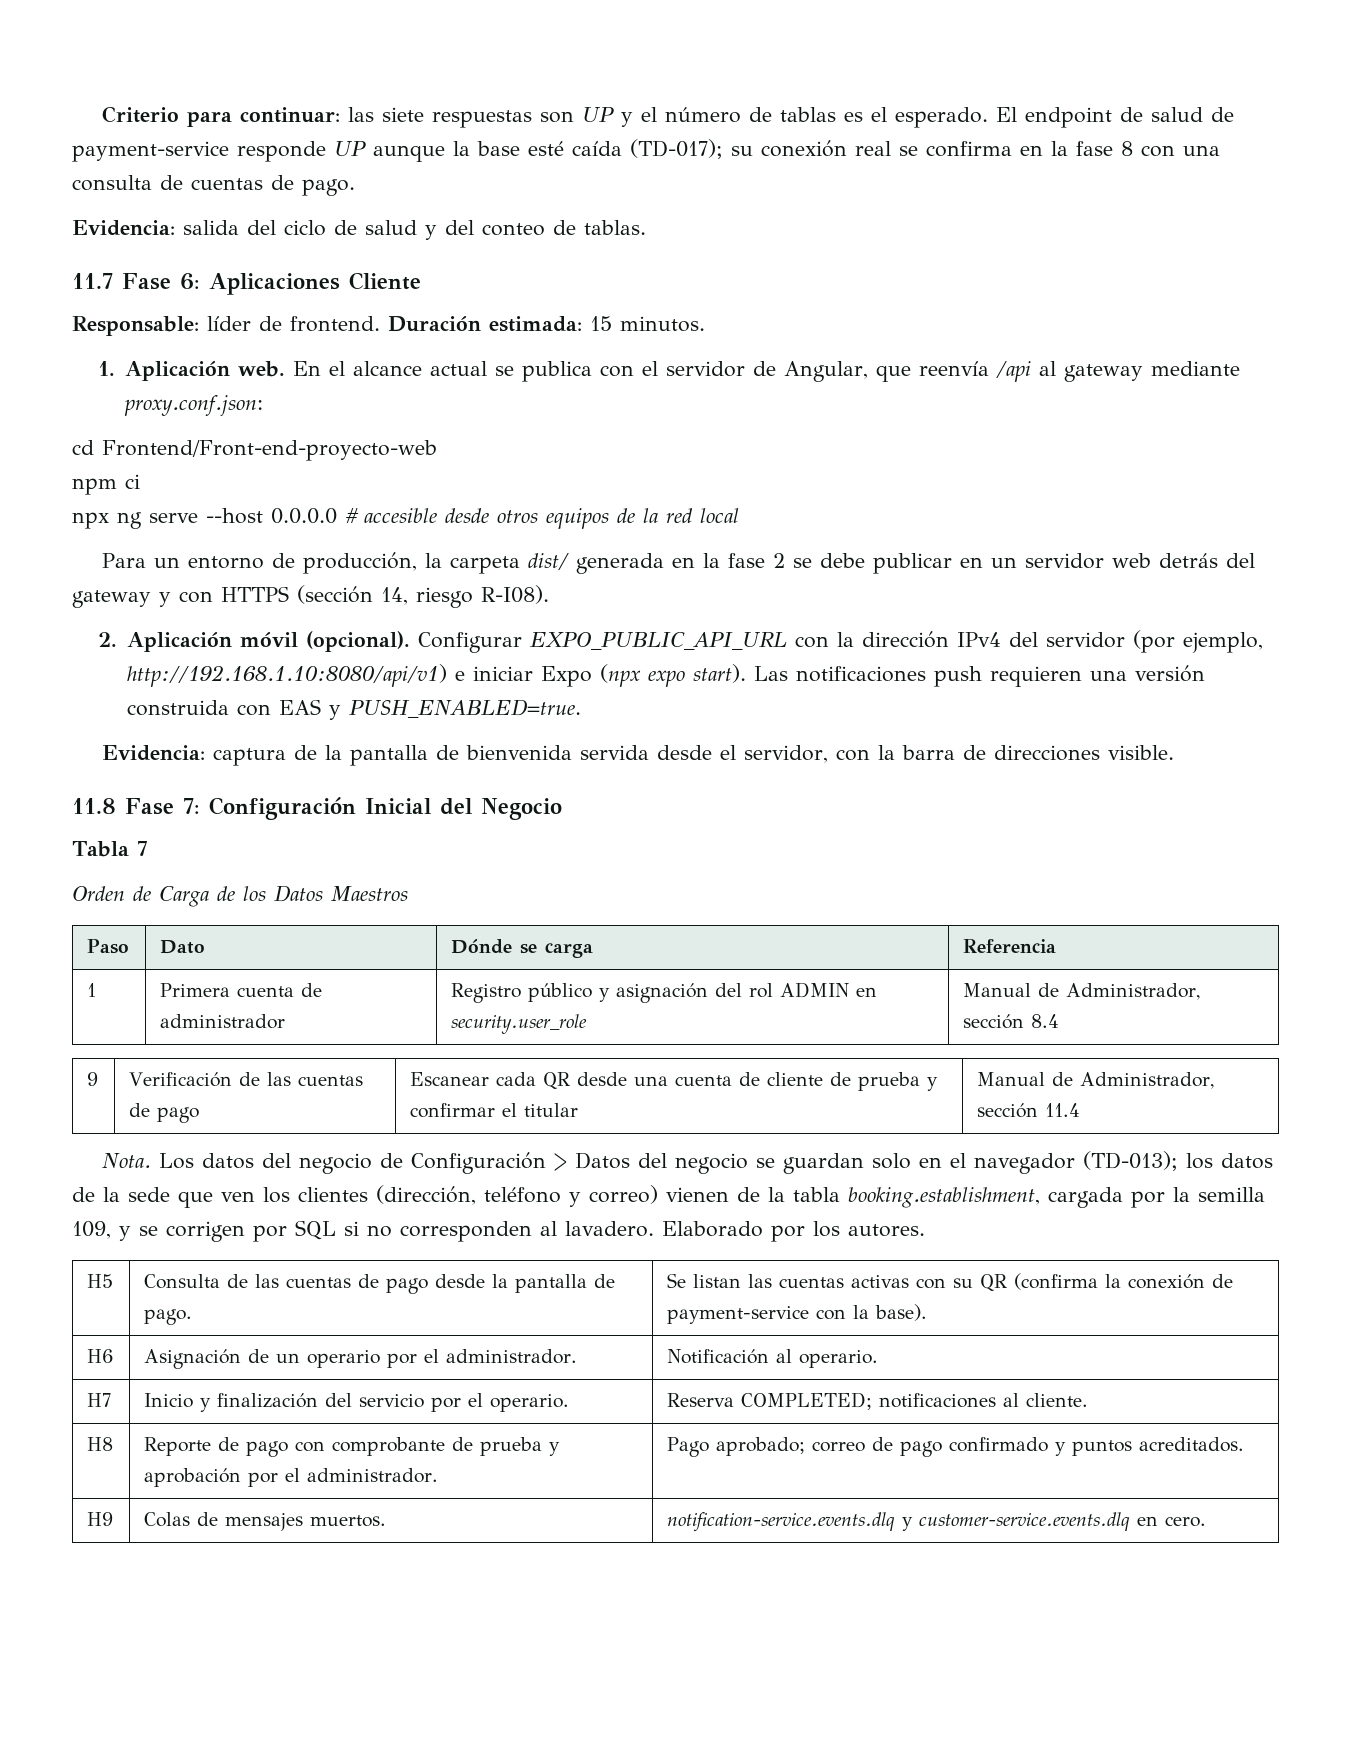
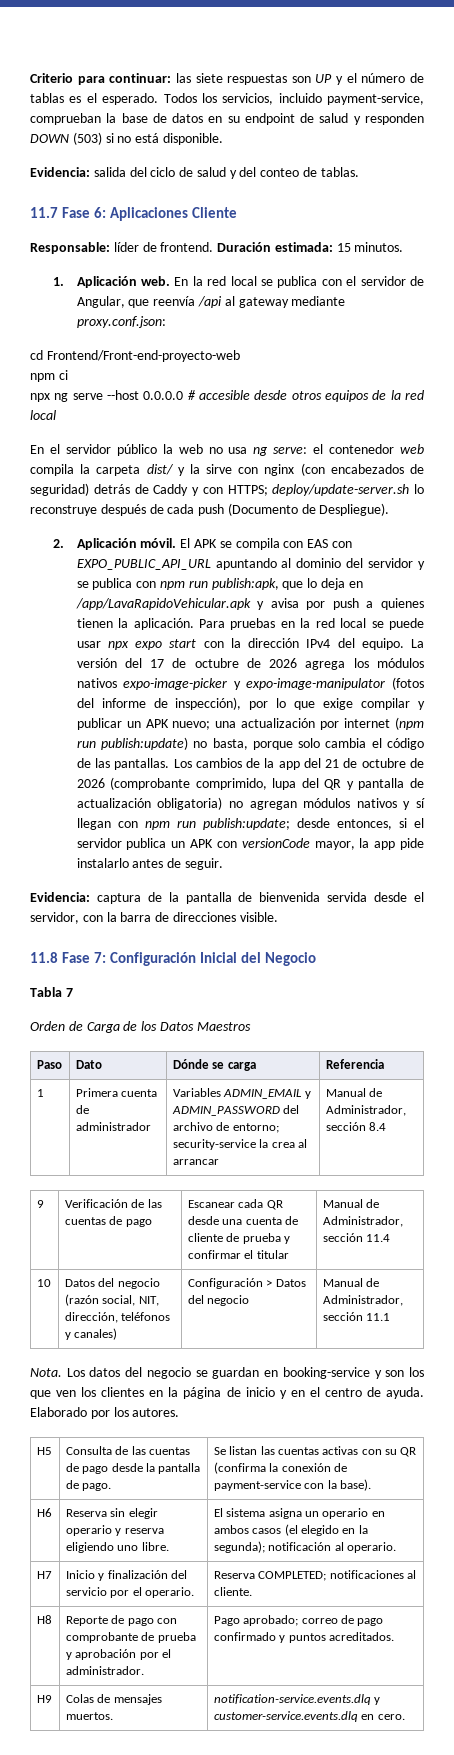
- El endpoint de salud de payment-service responde UP aunque la base esté caída (TD-017); su conexión real se confirma en la fase 8 con una consulta de cuentas de pago.
+ Todos los servicios, incluido payment-service, comprueban la base de datos en su endpoint de salud y responden DOWN (503) si no está disponible.
- En el alcance actual se publica con el servidor de Angular, que reenvía /api al gateway mediante proxy.conf.json:
+ En la red local se publica con el servidor de Angular, que reenvía /api al gateway mediante proxy.conf.json:
- Para un entorno de producción, la carpeta dist/ generada en la fase 2 se debe publicar en un servidor web detrás del gateway y con HTTPS (sección 14, riesgo R-I08).
- 2. Aplicación móvil (opcional). Configurar EXPO_PUBLIC_API_URL con la dirección IPv4 del servidor (por ejemplo, http://192.168.1.10:8080/api/v1) e iniciar Expo (npx expo start). Las notificaciones push requieren una versión construida con EAS y PUSH_ENABLED=true.
+ En el servidor público la web no usa ng serve: el contenedor web compila la carpeta dist/ y la sirve con nginx (con encabezados de seguridad) detrás de Caddy y con HTTPS; deploy/update-server.sh lo reconstruye después de cada push (Documento de Despliegue).
+ 2. Aplicación móvil. El APK se compila con EAS con EXPO_PUBLIC_API_URL apuntando al dominio del servidor y se publica con npm run publish:apk, que lo deja en /app/LavaRapidoVehicular.apk y avisa por push a quienes tienen la aplicación. Para pruebas en la red local se puede usar npx expo start con la dirección IPv4 del equipo. La versión del 17 de octubre de 2026 agrega los módulos nativos expo-image-picker y expo-image-manipulator (fotos del informe de inspección), por lo que exige compilar y publicar un APK nuevo; una actualización por internet (npm run publish:update) no basta, porque solo cambia el código de las pantallas. Los cambios de la app del 21 de octubre de 2026 (comprobante comprimido, lupa del QR y pantalla de actualización obligatoria) no agregan módulos nativos y sí llegan con npm run publish:update; desde entonces, si el servidor publica un APK con versionCode mayor, la app pide instalarlo antes de seguir.
- 1 | Primera cuenta de administrador | Registro público y asignación del rol ADMIN en security.user_role | Manual de Administrador, sección 8.4
+ 1 | Primera cuenta de administrador | Variables ADMIN_EMAIL y ADMIN_PASSWORD del archivo de entorno; security-service la crea al arrancar | Manual de Administrador, sección 8.4
+ 10 | Datos del negocio (razón social, NIT, dirección, teléfonos y canales) | Configuración > Datos del negocio | Manual de Administrador, sección 11.1
- Los datos del negocio de Configuración > Datos del negocio se guardan solo en el navegador (TD-013); los datos de la sede que ven los clientes (dirección, teléfono y correo) vienen de la tabla booking.establishment, cargada por la semilla 109, y se corrigen por SQL si no corresponden al lavadero.
+ Los datos del negocio se guardan en booking-service y son los que ven los clientes en la página de inicio y en el centro de ayuda.
- H6 | Asignación de un operario por el administrador. | Notificación al operario.
+ H6 | Reserva sin elegir operario y reserva eligiendo uno libre. | El sistema asigna un operario en ambos casos (el elegido en la segunda); notificación al operario.

